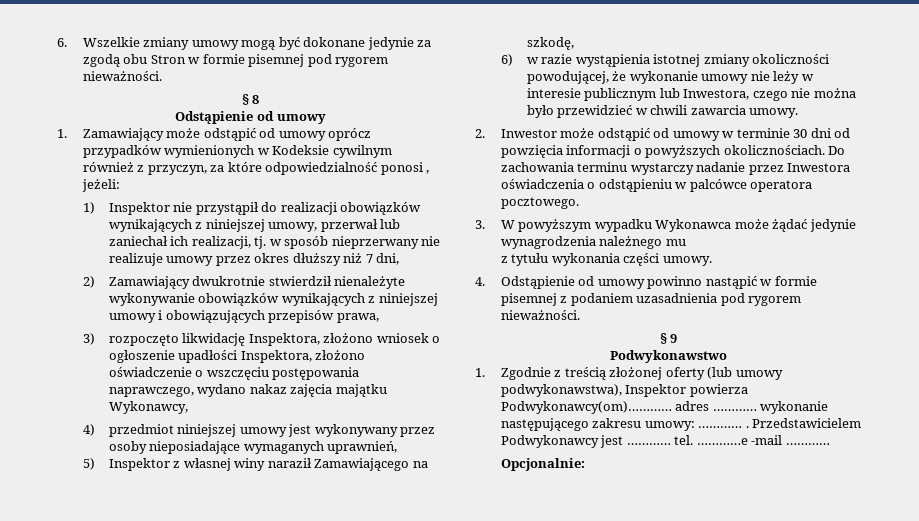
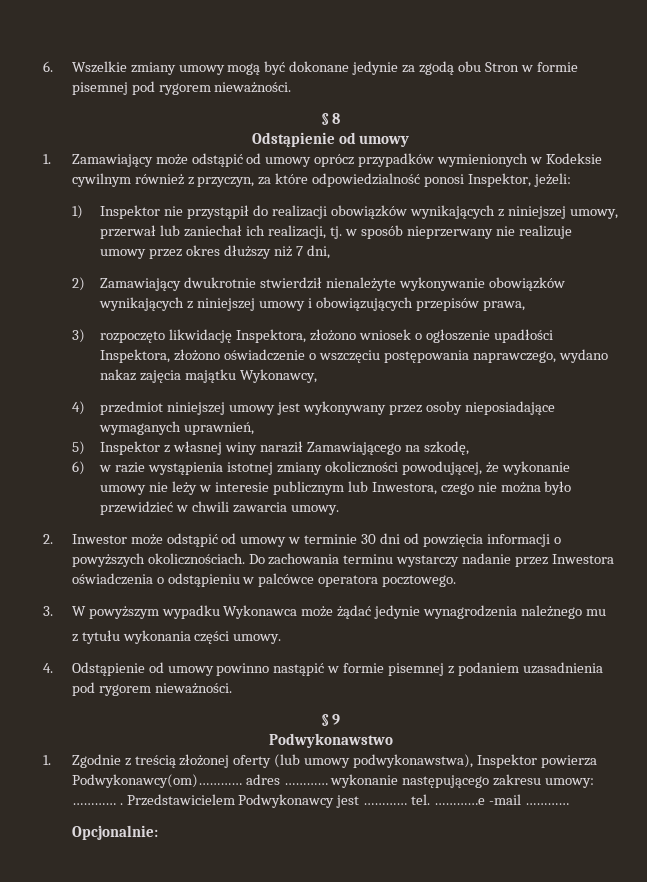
- 1. Zamawiający może odstąpić od umowy oprócz przypadków wymienionych w Kodeksie cywilnym również z przyczyn, za które odpowiedzialność ponosi , jeżeli:
+ 1. Zamawiający może odstąpić od umowy oprócz przypadków wymienionych w Kodeksie cywilnym również z przyczyn, za które odpowiedzialność ponosi Inspektor, jeżeli:

